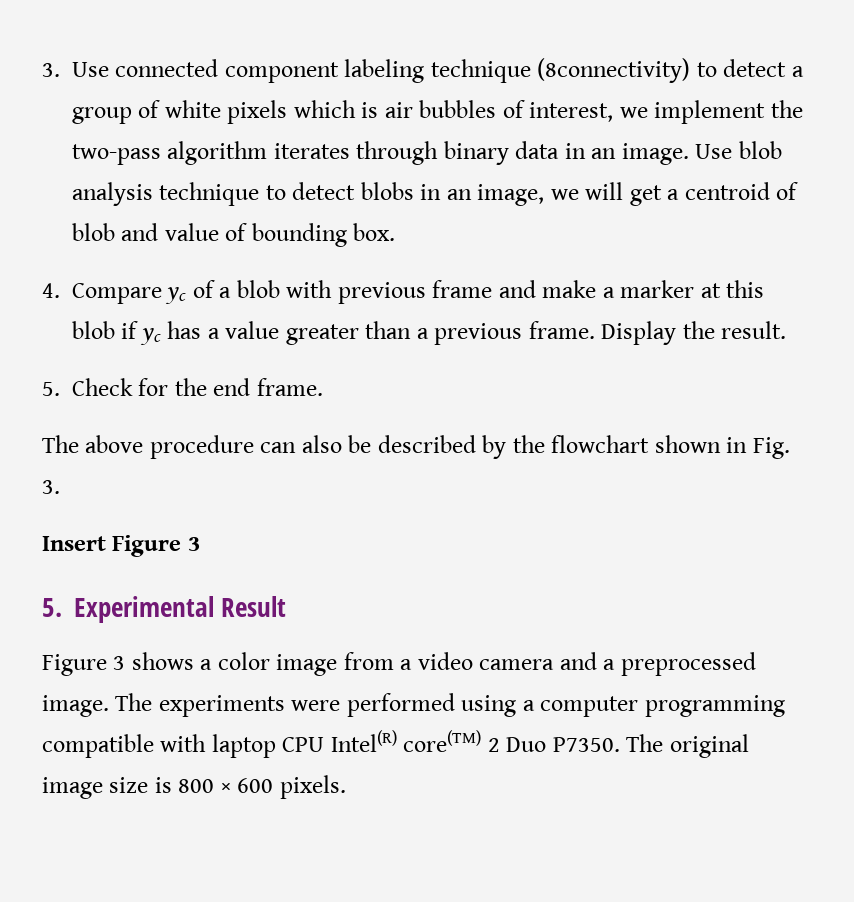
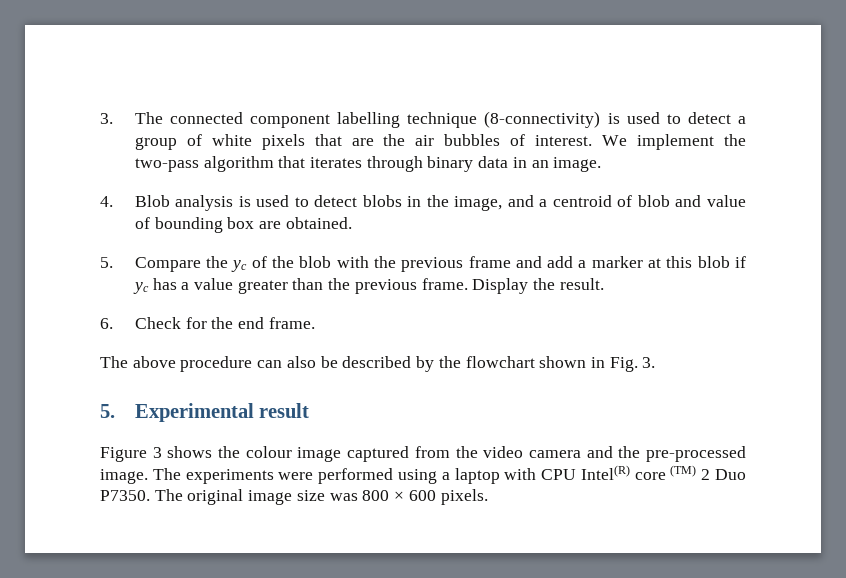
- 3. Use connected component labeling technique (8connectivity) to detect a group of white pixels which is air bubbles of interest, we implement the two-pass algorithm iterates through binary data in an image. Use blob analysis technique to detect blobs in an image, we will get a centroid of blob and value of bounding box.
- 4. Compare yc of a blob with previous frame and make a marker at this blob if yc has a value greater than a previous frame.
+ 3. The connected component labelling technique (8-connectivity) is used to detect a group of white pixels that are the air bubbles of interest. We implement the two-pass algorithm that iterates through binary data in an image.
+ 4. Blob analysis is used to detect blobs in the image, and a centroid of blob and value of bounding box are obtained.
+ 5. Compare the yc of the blob with the previous frame and add a marker at this blob if yc has a value greater than the previous frame.
- 5. Check for the end frame.
+ 6. Check for the end frame.
- Insert Figure 3
- 5. Experimental Result
+ 5. Experimental result
- Figure 3 shows a color image from a video camera and a preprocessed image.
+ Figure 3 shows the colour image captured from the video camera and the pre-processed image.
- The experiments were performed using a computer programming compatible with laptop CPU Intel(R) core(TM) 2 Duo P7350.
+ The experiments were performed using a laptop with CPU Intel(R) core (TM) 2 Duo P7350.
- The original image size is 800 × 600 pixels.
+ The original image size was 800 × 600 pixels.

